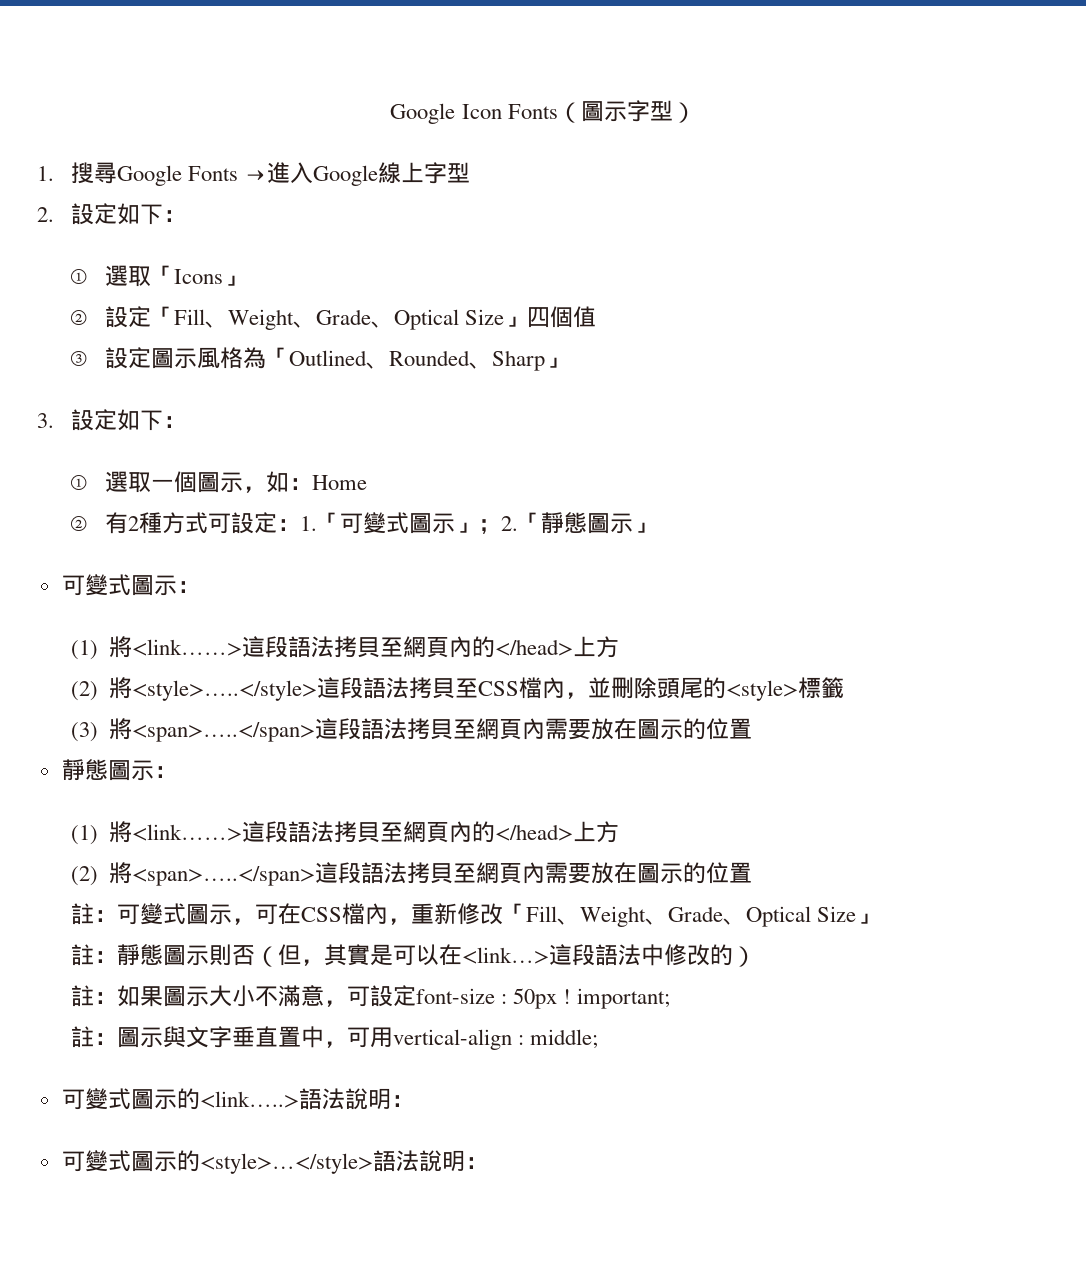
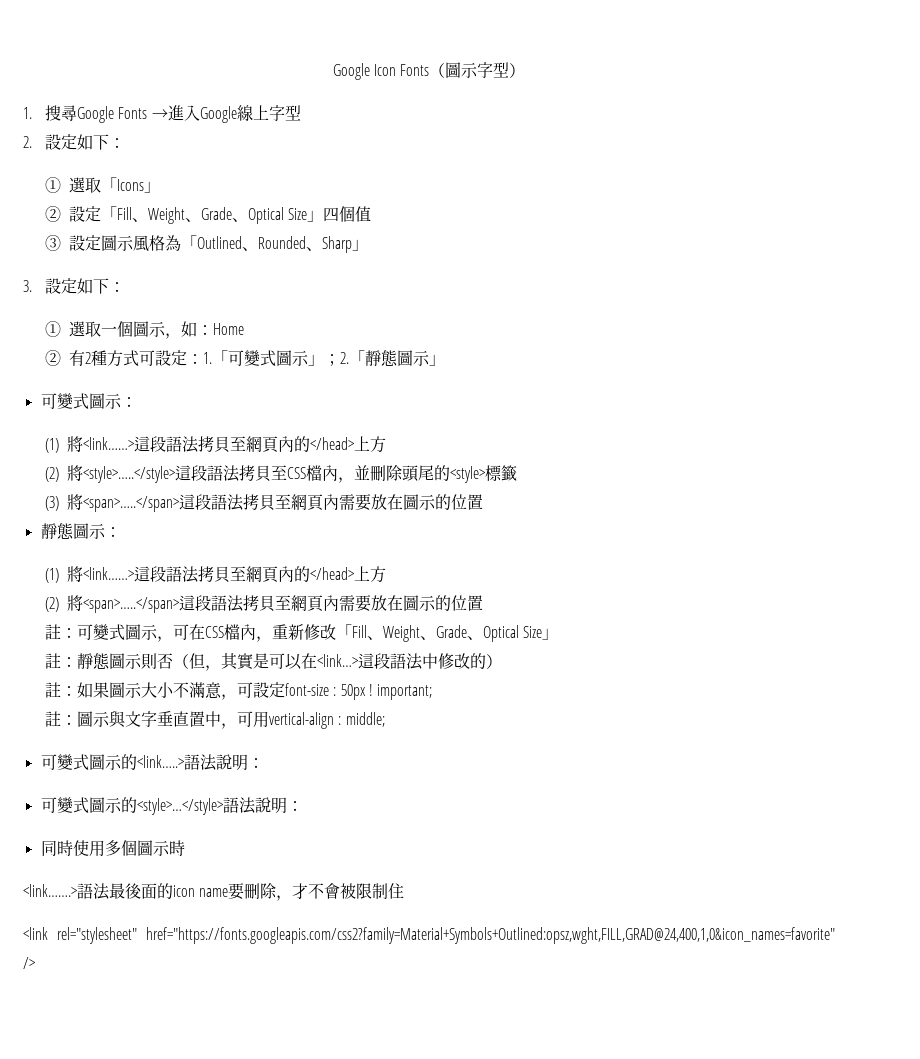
+ 同時使用多個圖示時
+ <link…….>語法最後面的icon name要刪除，才不會被限制住
+ <link rel="stylesheet" href="https://fonts.googleapis.com/css2?family=Material+Symbols+Outlined:opsz,wght,FILL,GRAD@24,400,1,0&icon_names=favorite" />

